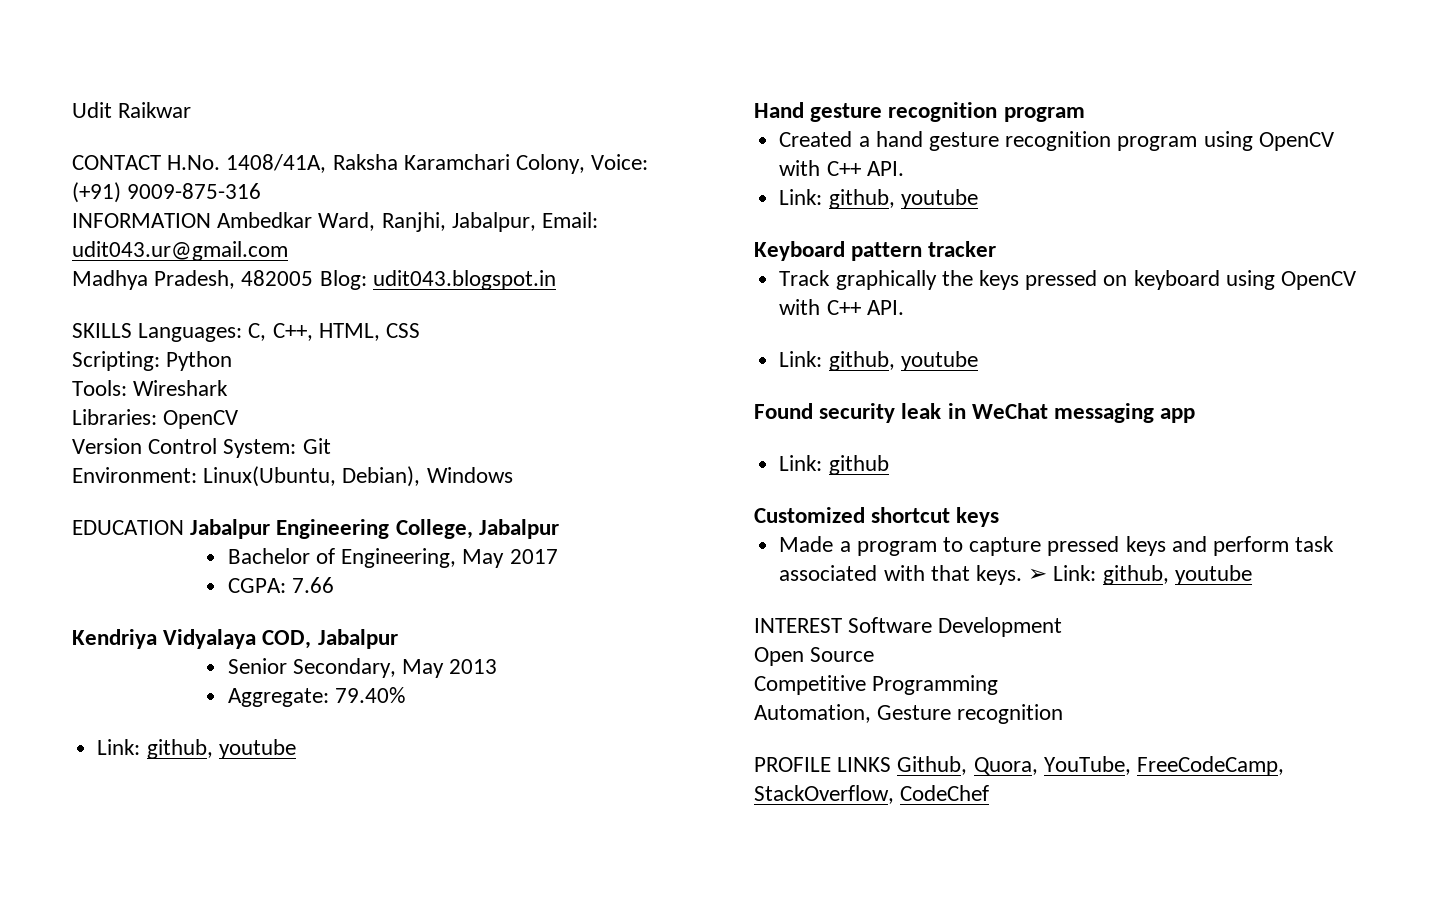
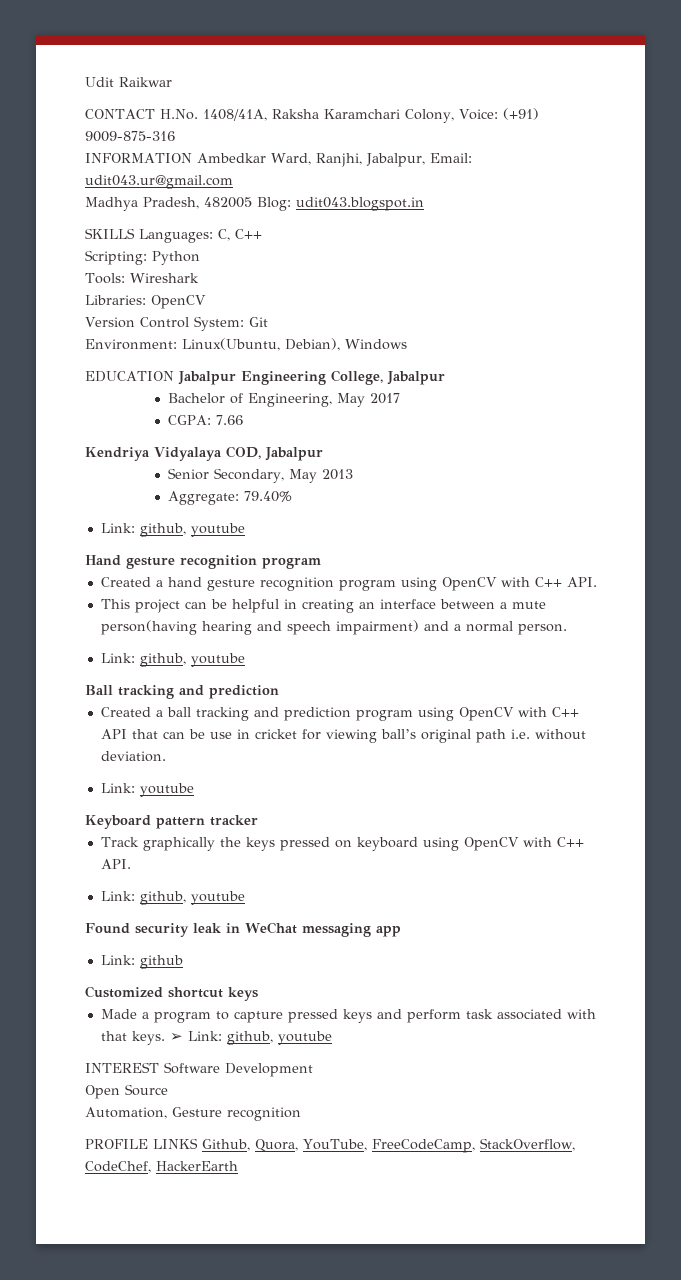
- SKILLS Languages: C, C++, HTML, CSS
+ SKILLS Languages: C, C++
  Created a hand gesture recognition program using OpenCV with C++ API.
+ This project can be helpful in creating an interface between a mute person(having hearing and speech impairment) and a normal person.
  Link: github, youtube
+ Ball tracking and prediction
+ Created a ball tracking and prediction program using OpenCV with C++ API that can be use in cricket for viewing ball’s original path i.e. without deviation.
+ Link: youtube
- Competitive Programming
- PROFILE LINKS Github, Quora, YouTube, FreeCodeCamp, StackOverflow, CodeChef
+ PROFILE LINKS Github, Quora, YouTube, FreeCodeCamp, StackOverflow, CodeChef, HackerEarth

